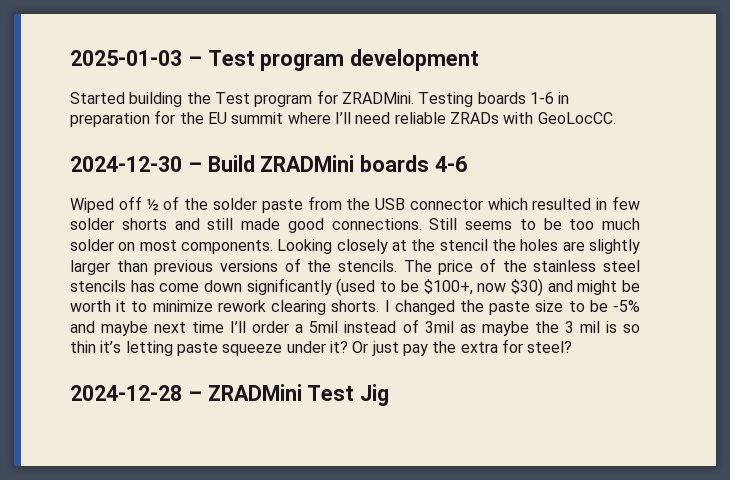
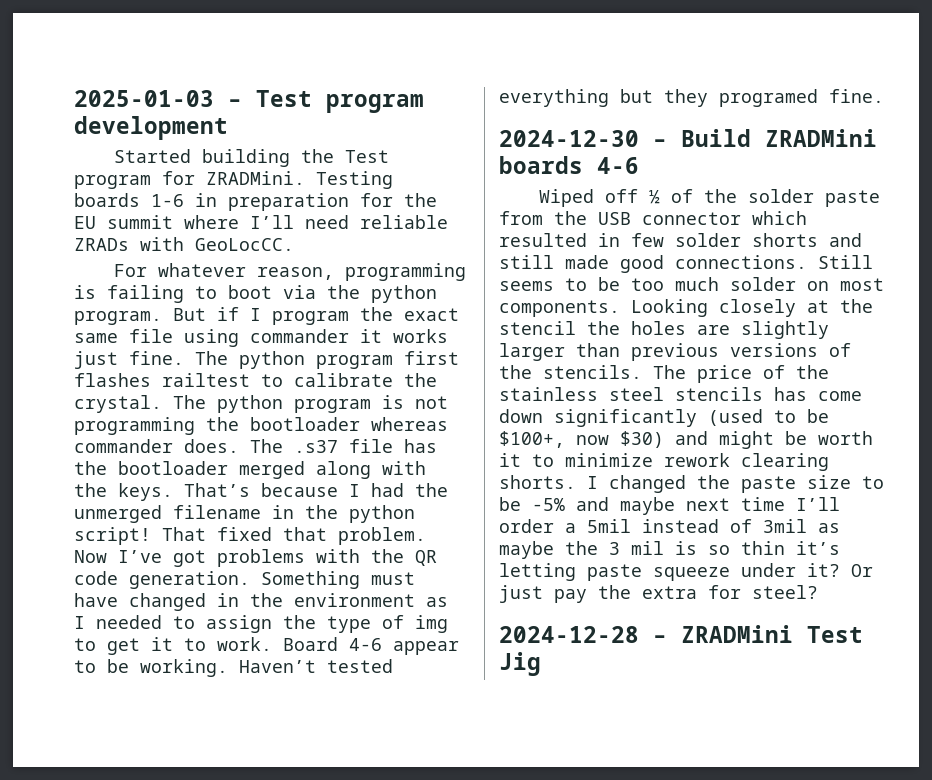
+ For whatever reason, programming is failing to boot via the python program. But if I program the exact same file using commander it works just fine. The python program first flashes railtest to calibrate the crystal. The python program is not programming the bootloader whereas commander does. The .s37 file has the bootloader merged along with the keys. That’s because I had the unmerged filename in the python script! That fixed that problem. Now I’ve got problems with the QR code generation. Something must have changed in the environment as I needed to assign the type of img to get it to work. Board 4-6 appear to be working. Haven’t tested everything but they programed fine.

